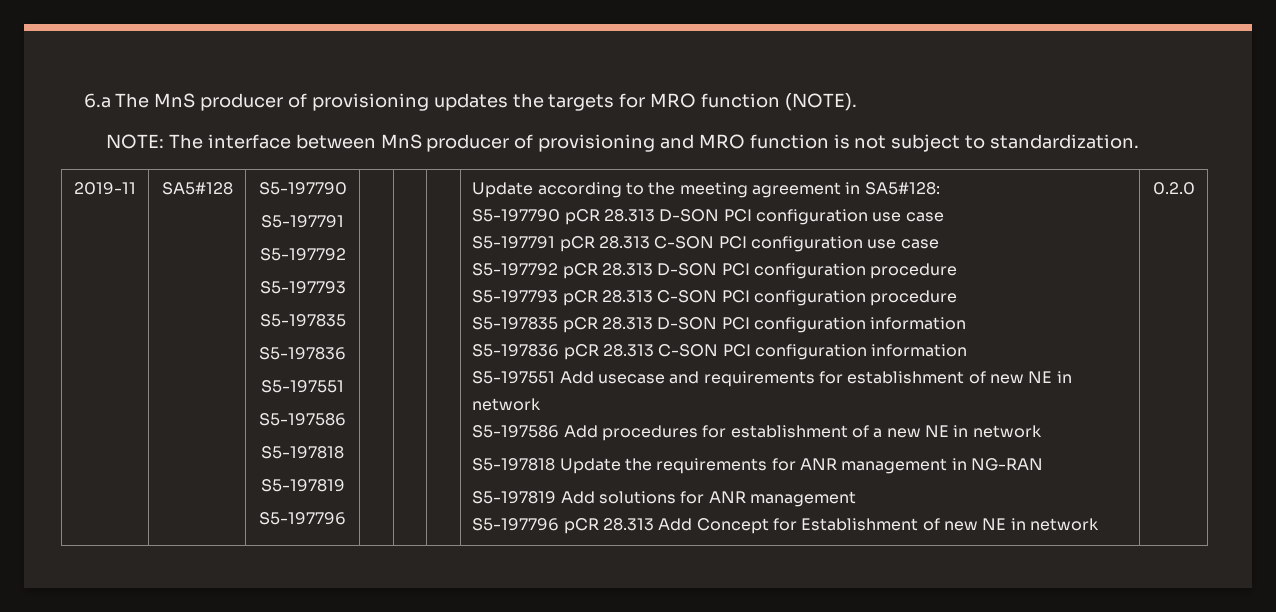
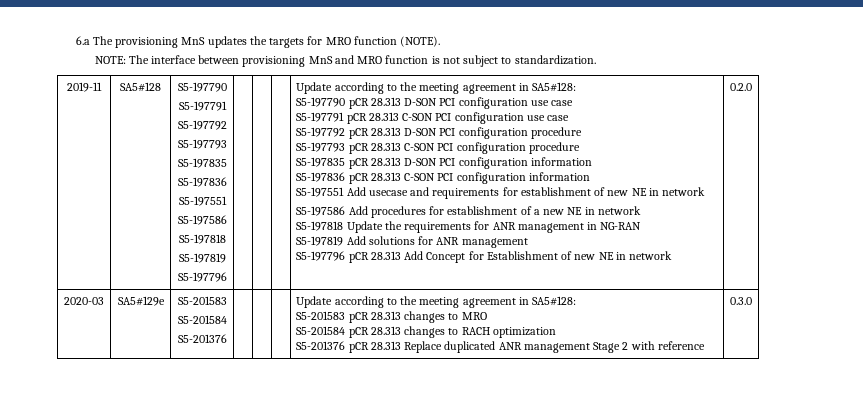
- 6.a The MnS producer of provisioning updates the targets for MRO function (NOTE).
+ 6.a The provisioning MnS updates the targets for MRO function (NOTE).
- NOTE: The interface between MnS producer of provisioning and MRO function is not subject to standardization.
+ NOTE: The interface between provisioning MnS and MRO function is not subject to standardization.
+ 2020-03 | SA5#129e | S5-201583
+ S5-201584
+ S5-201376 | | | | Update according to the meeting agreement in SA5#128:
+ S5-201583 pCR 28.313 changes to MRO
+ S5-201584 pCR 28.313 changes to RACH optimization
+ S5-201376 pCR 28.313 Replace duplicated ANR management Stage 2 with reference | 0.3.0

